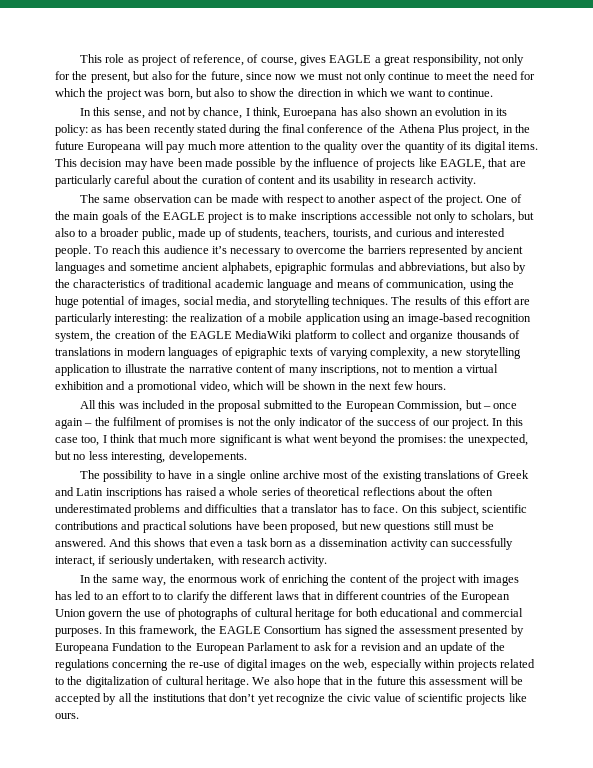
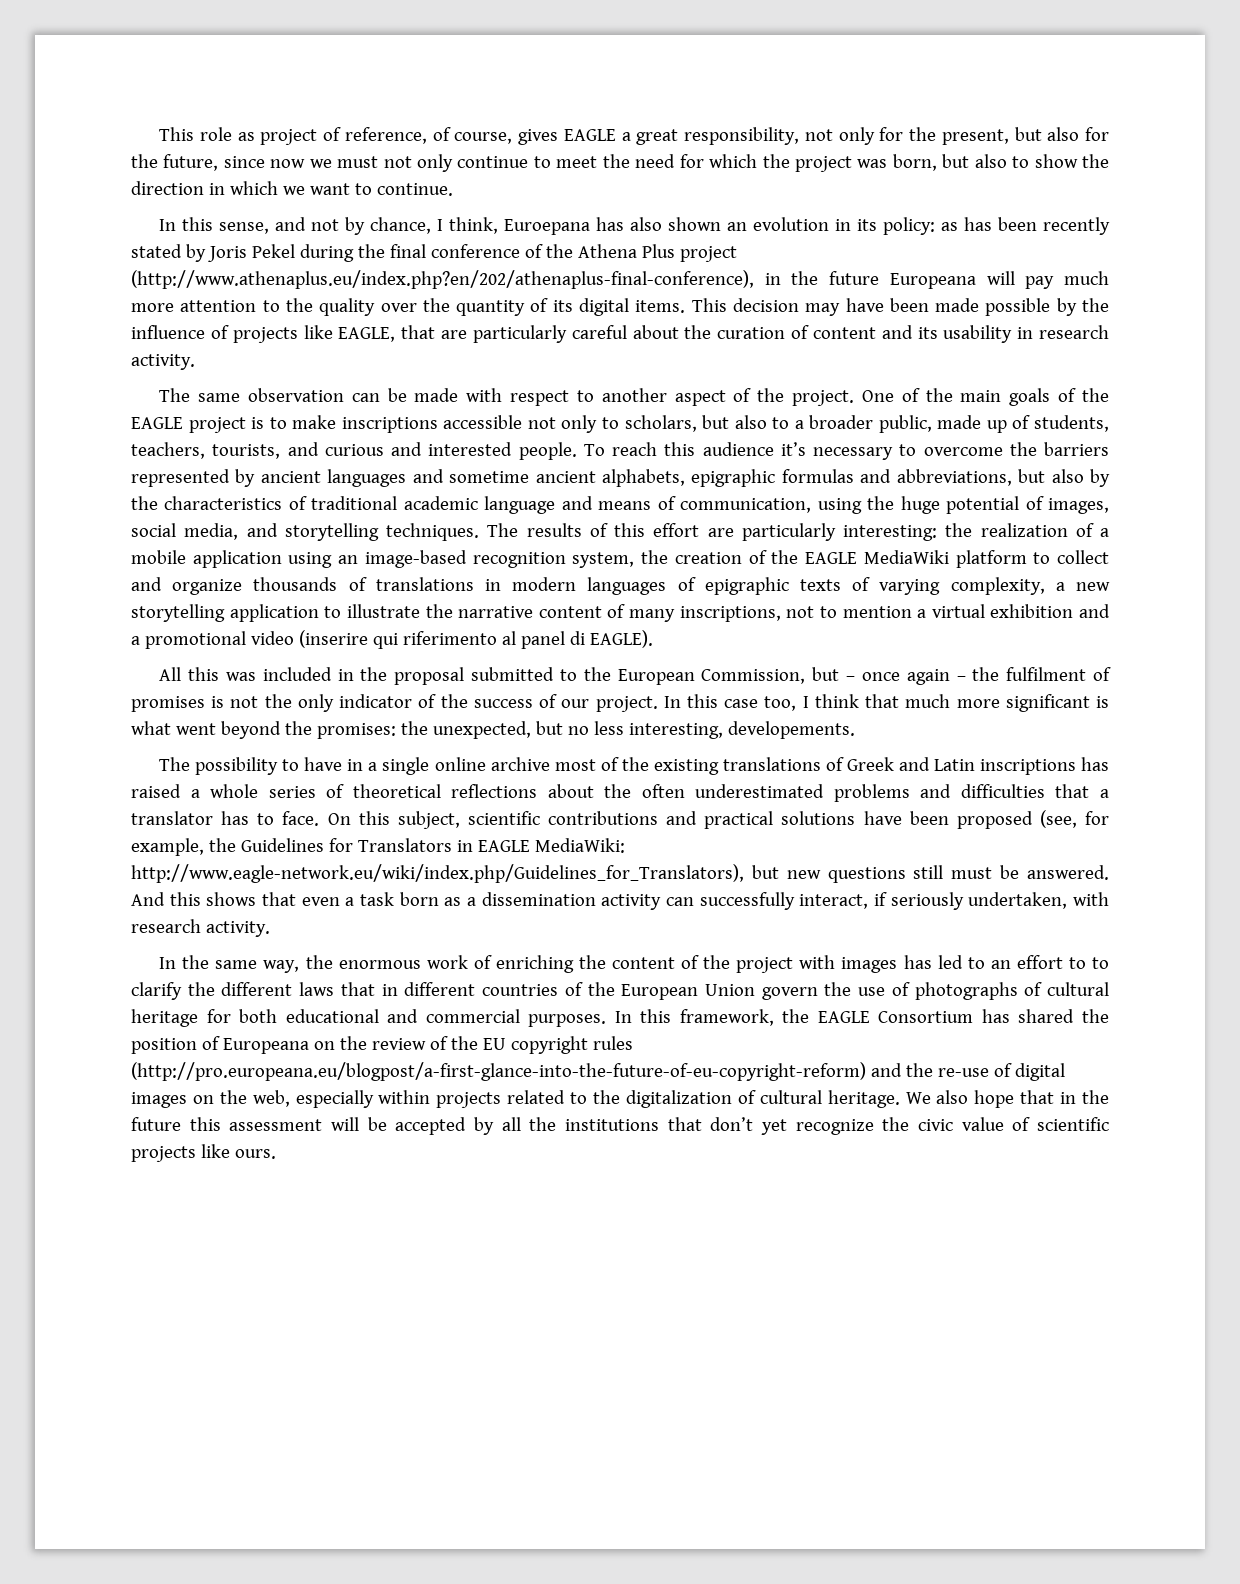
- In this sense, and not by chance, I think, Euroepana has also shown an evolution in its policy: as has been recently stated during the final conference of the Athena Plus project, in the future Europeana will pay much more attention to the quality over the quantity of its digital items.
+ In this sense, and not by chance, I think, Euroepana has also shown an evolution in its policy: as has been recently stated by Joris Pekel during the final conference of the Athena Plus project (http://www.athenaplus.eu/index.php?en/202/athenaplus-final-conference), in the future Europeana will pay much more attention to the quality over the quantity of its digital items.
- the realization of a mobile application using an image-based recognition system, the creation of the EAGLE MediaWiki platform to collect and organize thousands of translations in modern languages of epigraphic texts of varying complexity, a new storytelling application to illustrate the narrative content of many inscriptions, not to mention a virtual exhibition and a promotional video, which will be shown in the next few hours.
+ the realization of a mobile application using an image-based recognition system, the creation of the EAGLE MediaWiki platform to collect and organize thousands of translations in modern languages of epigraphic texts of varying complexity, a new storytelling application to illustrate the narrative content of many inscriptions, not to mention a virtual exhibition and a promotional video (inserire qui riferimento al panel di EAGLE).
- On this subject, scientific contributions and practical solutions have been proposed, but new questions still must be answered.
+ On this subject, scientific contributions and practical solutions have been proposed (see, for example, the Guidelines for Translators in EAGLE MediaWiki: http://www.eagle-network.eu/wiki/index.php/Guidelines_for_Translators), but new questions still must be answered.
- In this framework, the EAGLE Consortium has signed the assessment presented by Europeana Fundation to the European Parlament to ask for a revision and an update of the regulations concerning the re-use of digital images on the web, especially within projects related to the digitalization of cultural heritage.
+ In this framework, the EAGLE Consortium has shared the position of Europeana on the review of the EU copyright rules (http://pro.europeana.eu/blogpost/a-first-glance-into-the-future-of-eu-copyright-reform) and the re-use of digital images on the web, especially within projects related to the digitalization of cultural heritage.

